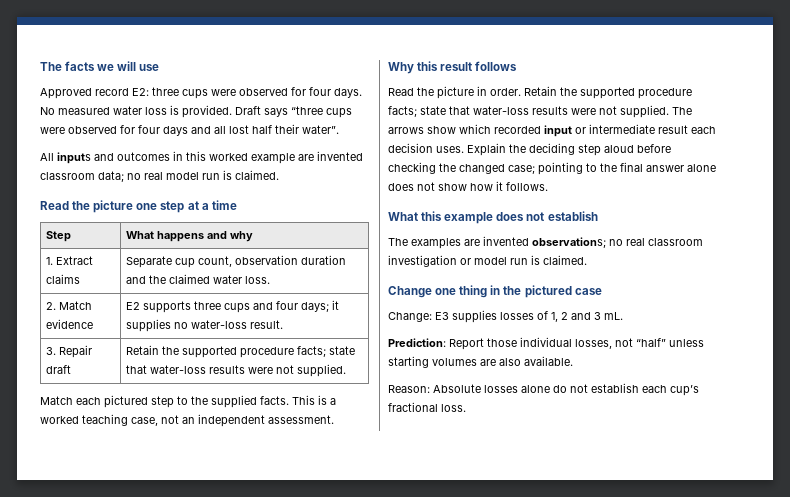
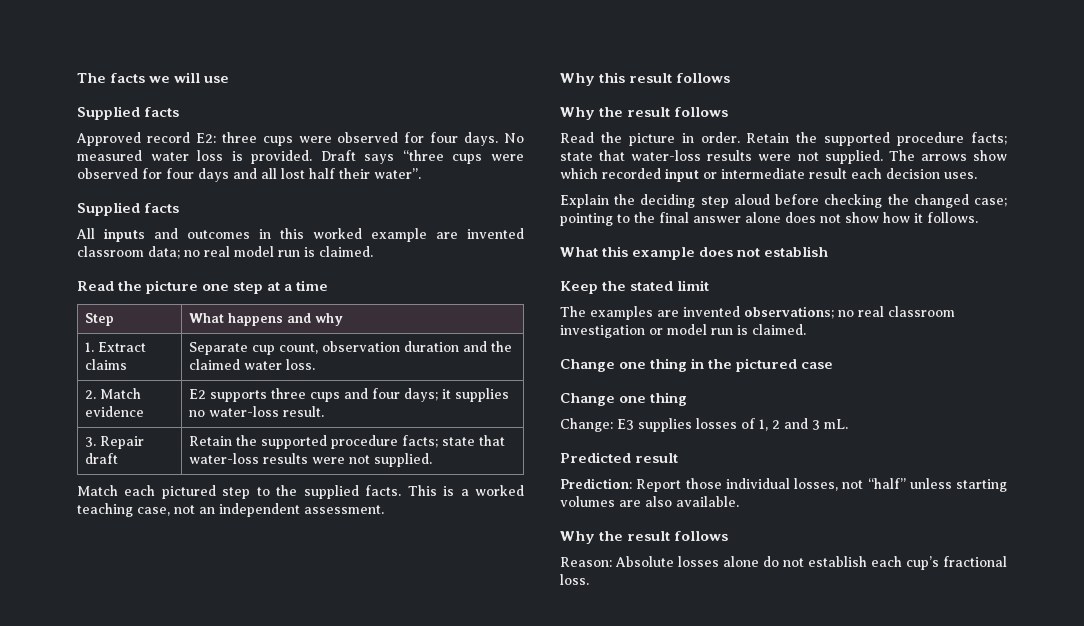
  The facts we will use
+ Supplied facts
  Draft says “three cups were observed for four days and all lost half their water”.
+ Supplied facts
  Why this result follows
+ Why the result follows
- The arrows show which recorded input or intermediate result each decision uses. Explain the deciding step aloud before checking the changed case; pointing to the final answer alone does not show how it follows.
+ The arrows show which recorded input or intermediate result each decision uses.
+ Explain the deciding step aloud before checking the changed case; pointing to the final answer alone does not show how it follows.
+ Keep the stated limit
  Change one thing in the pictured case
+ Change one thing
+ Predicted result
  Prediction: Report those individual losses, not “half” unless starting volumes are also available.
+ Why the result follows

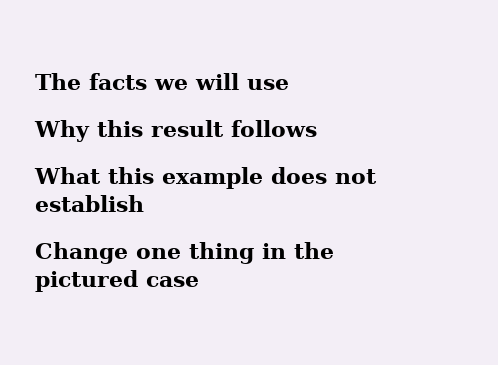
  The facts we will use
- Supplied facts
- Approved record E2: three cups were observed for four days. No measured water loss is provided. Draft says “three cups were observed for four days and all lost half their water”.
- Supplied facts
- All inputs and outcomes in this worked example are invented classroom data; no real model run is claimed.
- Read the picture one step at a time
- Step | What happens and why
- 1. Extract claims | Separate cup count, observation duration and the claimed water loss.
- 2. Match evidence | E2 supports three cups and four days; it supplies no water-loss result.
- 3. Repair draft | Retain the supported procedure facts; state that water-loss results were not supplied.
- Match each pictured step to the supplied facts. This is a worked teaching case, not an independent assessment.
  Why this result follows
- Why the result follows
- Read the picture in order. Retain the supported procedure facts; state that water-loss results were not supplied. The arrows show which recorded input or intermediate result each decision uses.
- Explain the deciding step aloud before checking the changed case; pointing to the final answer alone does not show how it follows.
- Keep the stated limit
- The examples are invented observations; no real classroom investigation or model run is claimed.
  Change one thing in the pictured case
- Change one thing
- Change: E3 supplies losses of 1, 2 and 3 mL.
- Predicted result
- Prediction: Report those individual losses, not “half” unless starting volumes are also available.
- Why the result follows
- Reason: Absolute losses alone do not establish each cup’s fractional loss.

